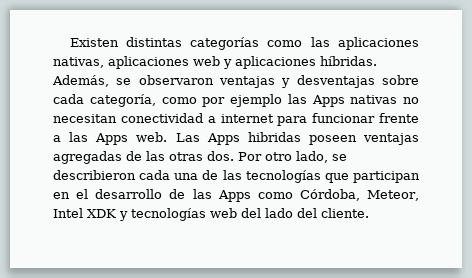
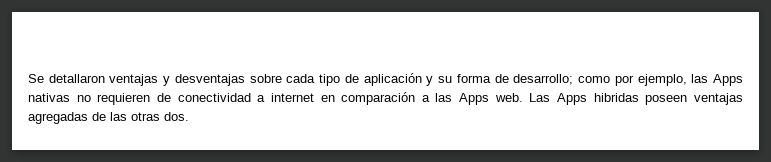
- Existen distintas categorías como las aplicaciones nativas, aplicaciones web y aplicaciones híbridas. Además, se observaron ventajas y desventajas sobre cada categoría, como por ejemplo las Apps nativas no necesitan conectividad a internet para funcionar frente a las Apps web.
+ Se detallaron ventajas y desventajas sobre cada tipo de aplicación y su forma de desarrollo; como por ejemplo, las Apps nativas no requieren de conectividad a internet en comparación a las Apps web.
- Por otro lado, se describieron cada una de las tecnologías que participan en el desarrollo de las Apps como Córdoba, Meteor, Intel XDK y tecnologías web del lado del cliente.

